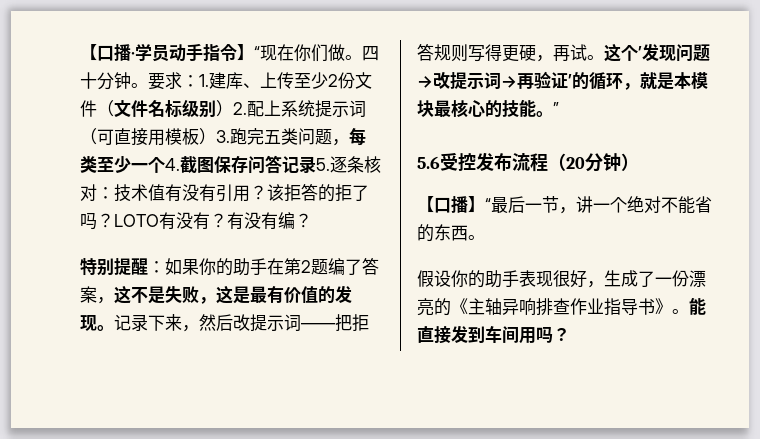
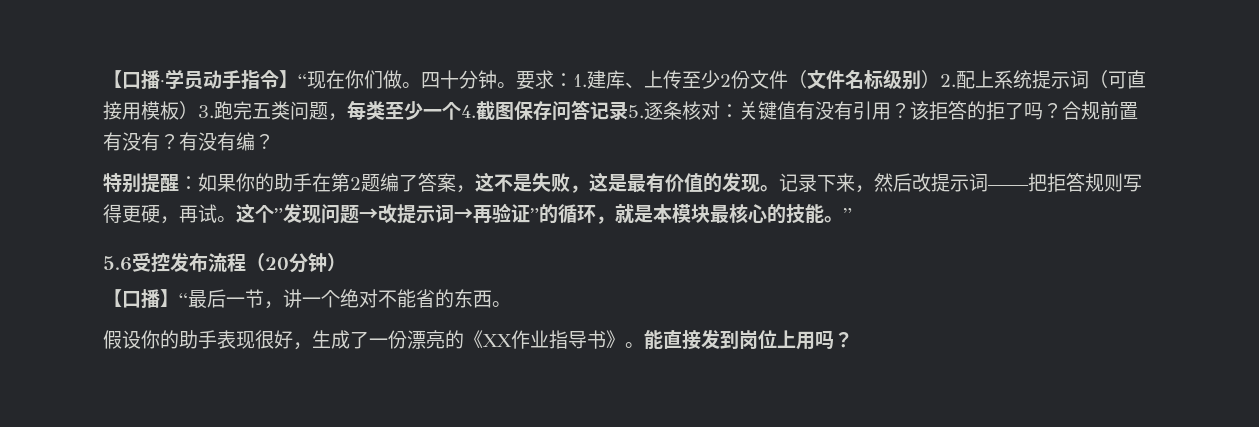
- 要求：1.建库、上传至少2份文件（文件名标级别）2.配上系统提示词（可直接用模板）3.跑完五类问题，每类至少一个4.截图保存问答记录5.逐条核对：技术值有没有引用？
+ 要求：1.建库、上传至少2份文件（文件名标级别）2.配上系统提示词（可直接用模板）3.跑完五类问题，每类至少一个4.截图保存问答记录5.逐条核对：关键值有没有引用？
- LOTO有没有？
+ 合规前置有没有？
- 这个’发现问题→改提示词→再验证’的循环，就是本模块最核心的技能。”
+ 这个”发现问题→改提示词→再验证”的循环，就是本模块最核心的技能。”
- 假设你的助手表现很好，生成了一份漂亮的《主轴异响排查作业指导书》。
+ 假设你的助手表现很好，生成了一份漂亮的《XX作业指导书》。
- 能直接发到车间用吗？
+ 能直接发到岗位上用吗？

